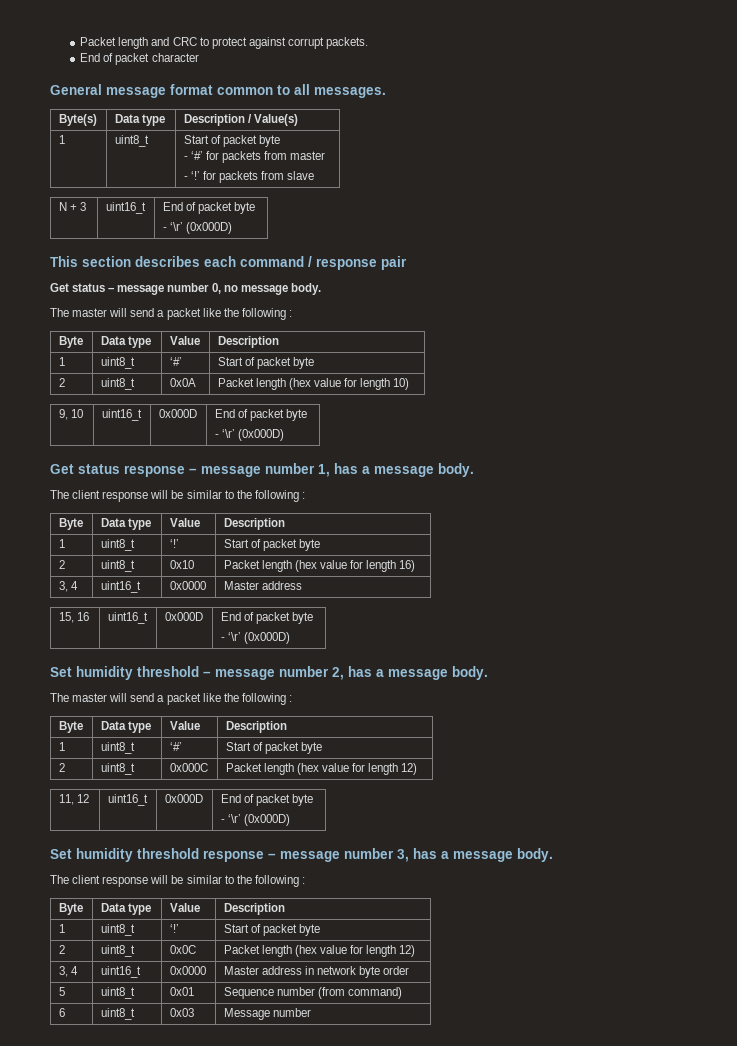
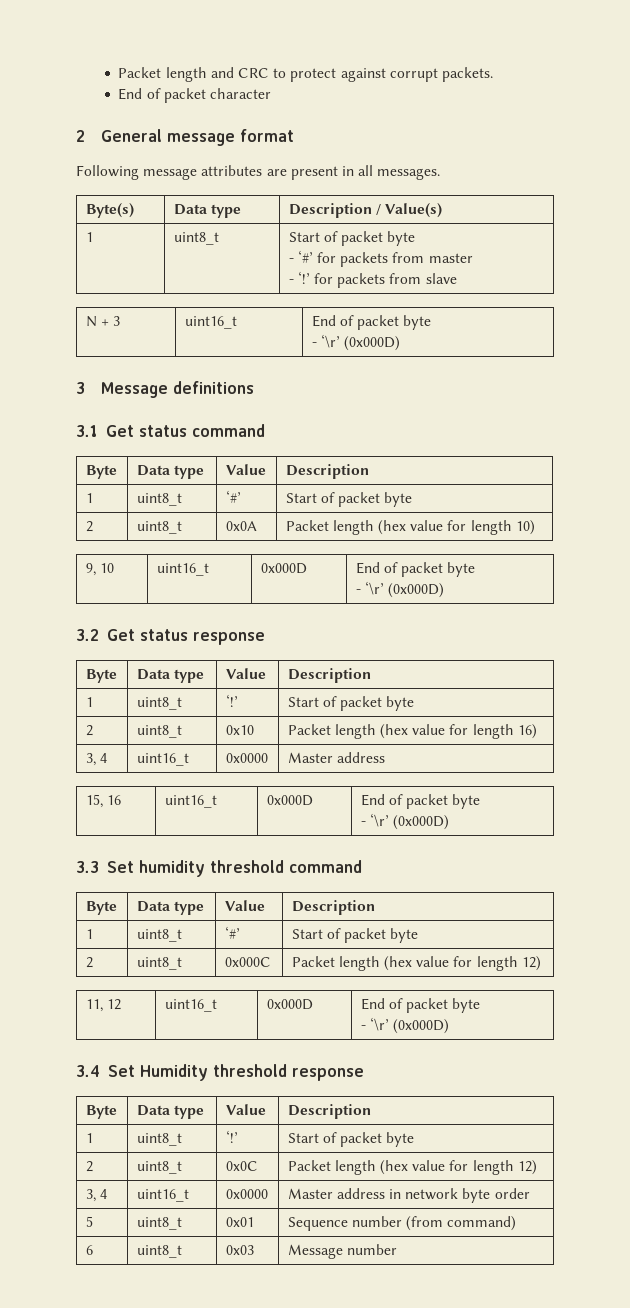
- General message format common to all messages.
+ 2 General message format
+ Following message attributes are present in all messages.
- This section describes each command / response pair
- Get status – message number 0, no message body.
- The master will send a packet like the following :
+ 3 Message definitions
+ 3.1 Get status command
- Get status response – message number 1, has a message body.
- The client response will be similar to the following :
+ 3.2 Get status response
- Set humidity threshold – message number 2, has a message body.
- The master will send a packet like the following :
+ 3.3 Set humidity threshold command
- Set humidity threshold response – message number 3, has a message body.
- The client response will be similar to the following :
+ 3.4 Set Humidity threshold response

